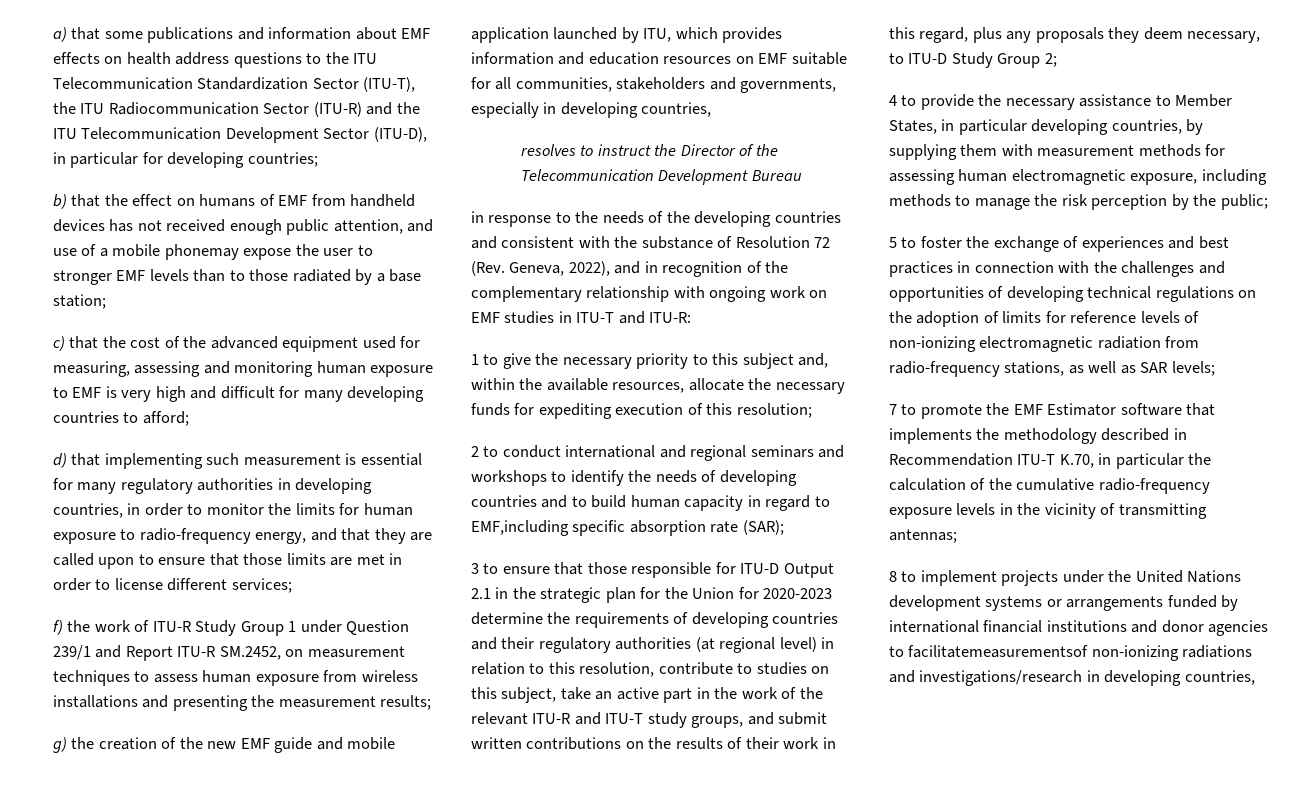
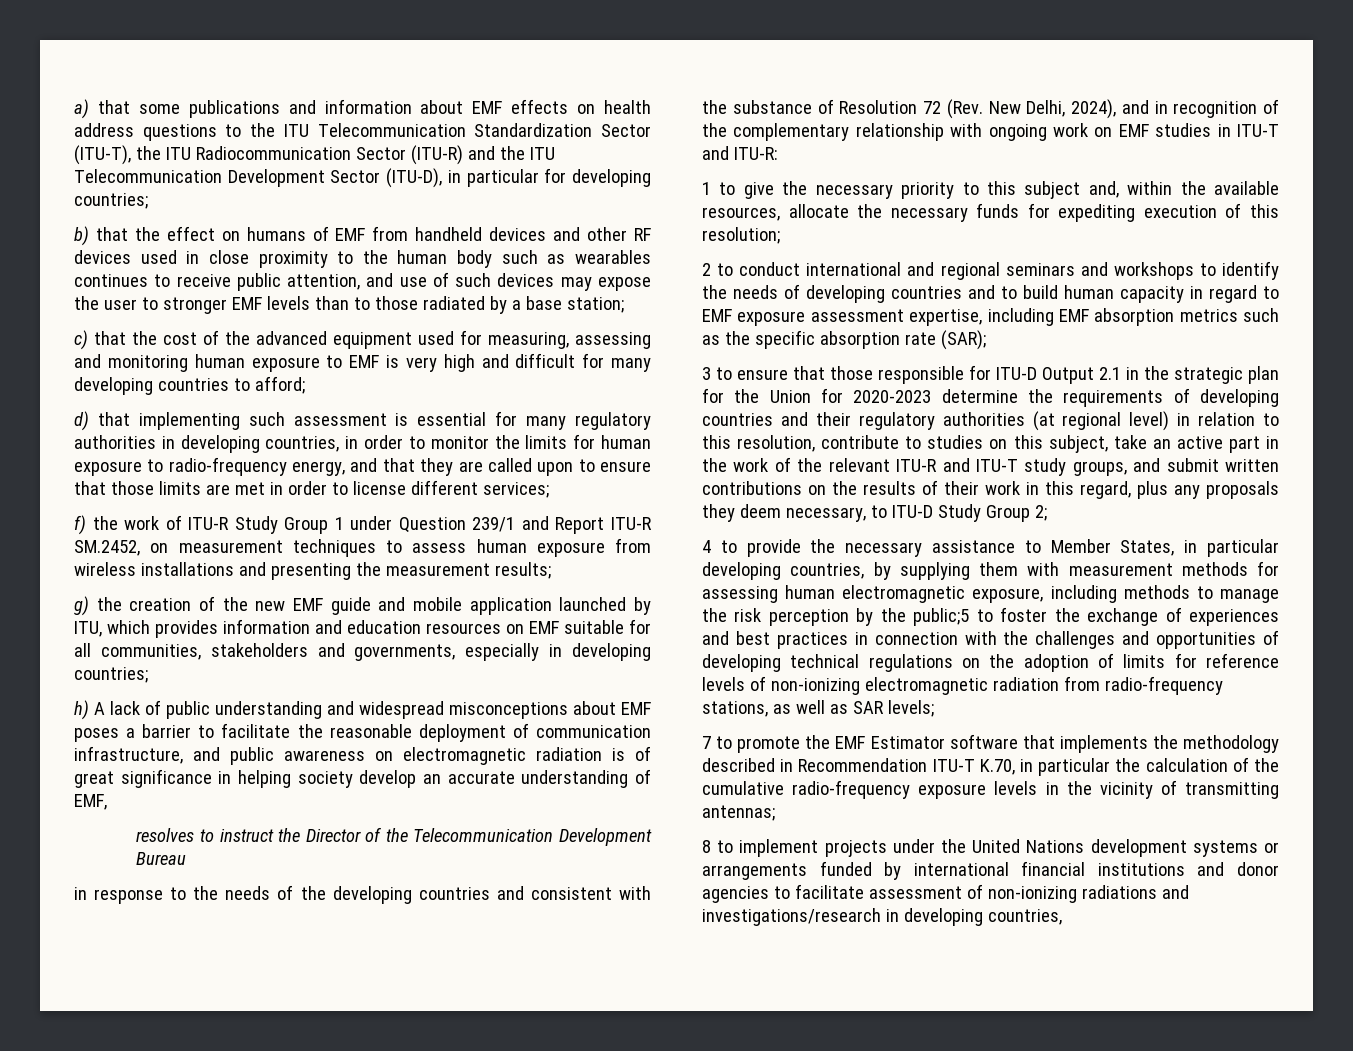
- b) that the effect on humans of EMF from handheld devices has not received enough public attention, and use of a mobile phonemay expose the user to stronger EMF levels than to those radiated by a base station;
+ b) that the effect on humans of EMF from handheld devices and other RF devices used in close proximity to the human body such as wearables continues to receive public attention, and use of such devices may expose the user to stronger EMF levels than to those radiated by a base station;
- d) that implementing such measurement is essential for many regulatory authorities in developing countries, in order to monitor the limits for human exposure to radio-frequency energy, and that they are called upon to ensure that those limits are met in order to license different services;
+ d) that implementing such assessment is essential for many regulatory authorities in developing countries, in order to monitor the limits for human exposure to radio-frequency energy, and that they are called upon to ensure that those limits are met in order to license different services;
- g) the creation of the new EMF guide and mobile application launched by ITU, which provides information and education resources on EMF suitable for all communities, stakeholders and governments, especially in developing countries,
+ g) the creation of the new EMF guide and mobile application launched by ITU, which provides information and education resources on EMF suitable for all communities, stakeholders and governments, especially in developing countries;
+ h) A lack of public understanding and widespread misconceptions about EMF poses a barrier to facilitate the reasonable deployment of communication infrastructure, and public awareness on electromagnetic radiation is of great significance in helping society develop an accurate understanding of EMF,
- in response to the needs of the developing countries and consistent with the substance of Resolution 72 (Rev. Geneva, 2022), and in recognition of the complementary relationship with ongoing work on EMF studies in ITU-T and ITU-R:
+ in response to the needs of the developing countries and consistent with the substance of Resolution 72 (Rev. New Delhi, 2024), and in recognition of the complementary relationship with ongoing work on EMF studies in ITU-T and ITU-R:
- 2 to conduct international and regional seminars and workshops to identify the needs of developing countries and to build human capacity in regard to EMF,including specific absorption rate (SAR);
+ 2 to conduct international and regional seminars and workshops to identify the needs of developing countries and to build human capacity in regard to EMF exposure assessment expertise, including EMF absorption metrics such as the specific absorption rate (SAR);
- 4 to provide the necessary assistance to Member States, in particular developing countries, by supplying them with measurement methods for assessing human electromagnetic exposure, including methods to manage the risk perception by the public;
- 5 to foster the exchange of experiences and best practices in connection with the challenges and opportunities of developing technical regulations on the adoption of limits for reference levels of non-ionizing electromagnetic radiation from radio-frequency stations, as well as SAR levels;
+ 4 to provide the necessary assistance to Member States, in particular developing countries, by supplying them with measurement methods for assessing human electromagnetic exposure, including methods to manage the risk perception by the public;5 to foster the exchange of experiences and best practices in connection with the challenges and opportunities of developing technical regulations on the adoption of limits for reference levels of non-ionizing electromagnetic radiation from radio-frequency stations, as well as SAR levels;
- 8 to implement projects under the United Nations development systems or arrangements funded by international financial institutions and donor agencies to facilitatemeasurementsof non-ionizing radiations and investigations/research in developing countries,
+ 8 to implement projects under the United Nations development systems or arrangements funded by international financial institutions and donor agencies to facilitate assessment of non-ionizing radiations and investigations/research in developing countries,

